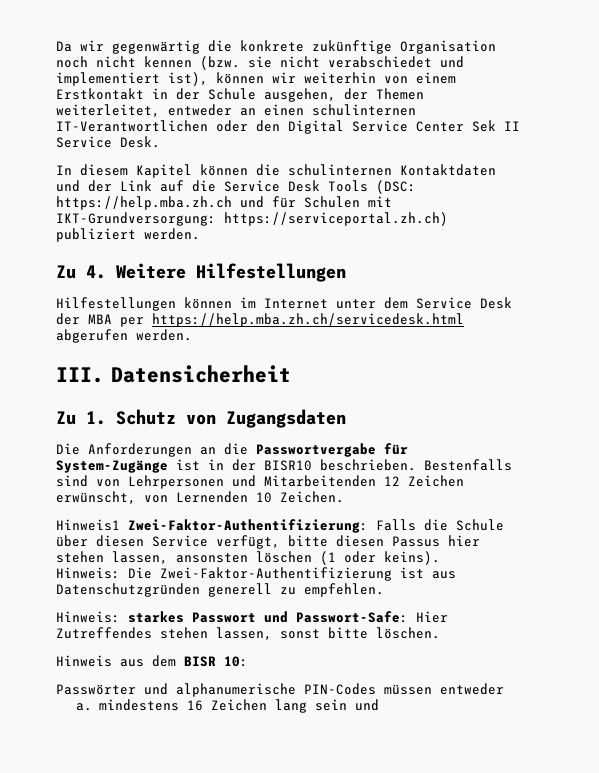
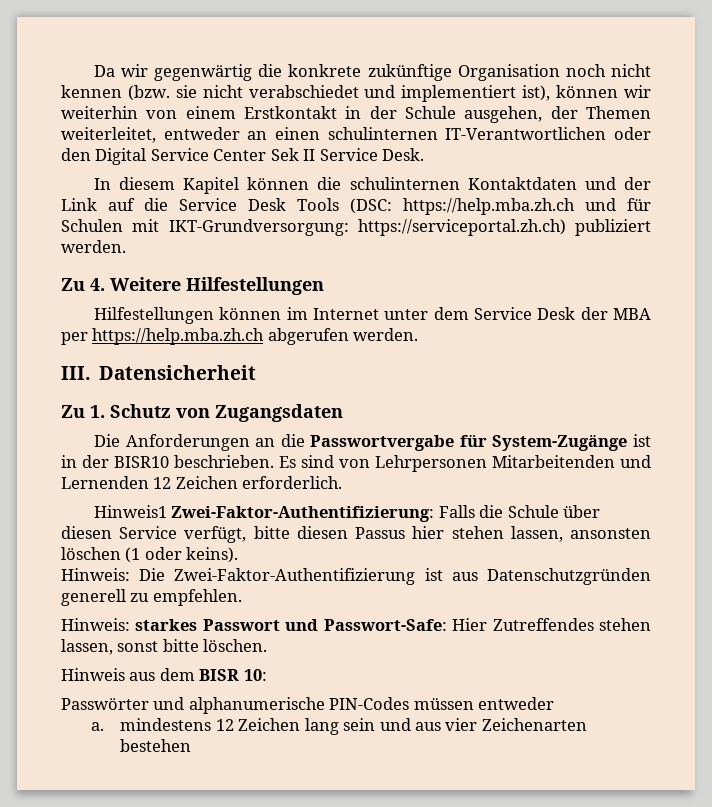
- Hilfestellungen können im Internet unter dem Service Desk der MBA per https://help.mba.zh.ch/servicedesk.html abgerufen werden.
+ Hilfestellungen können im Internet unter dem Service Desk der MBA per https://help.mba.zh.ch abgerufen werden.
- Bestenfalls sind von Lehrpersonen und Mitarbeitenden 12 Zeichen erwünscht, von Lernenden 10 Zeichen.
+ Es sind von Lehrpersonen Mitarbeitenden und Lernenden 12 Zeichen erforderlich.
- a. mindestens 16 Zeichen lang sein und
+ a. mindestens 12 Zeichen lang sein und aus vier Zeichenarten bestehen

